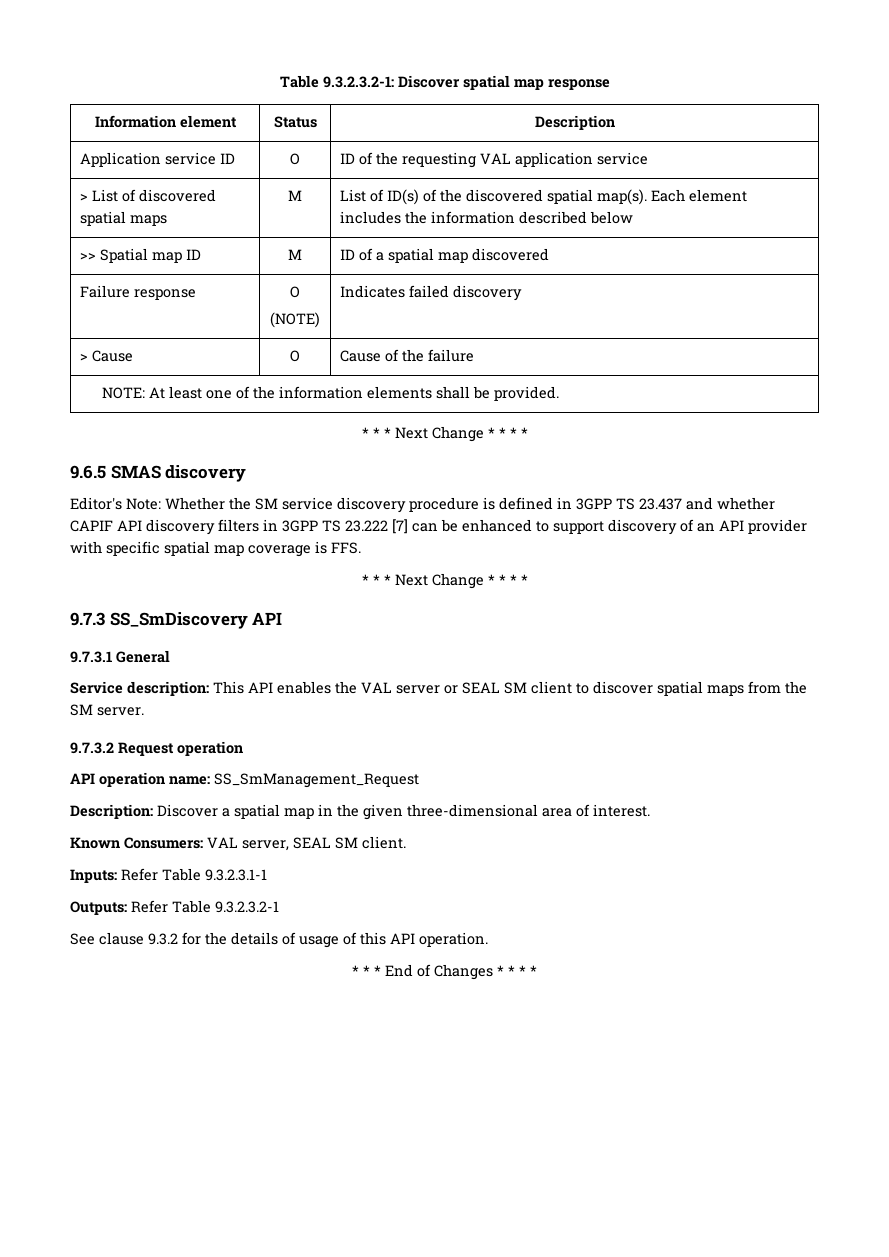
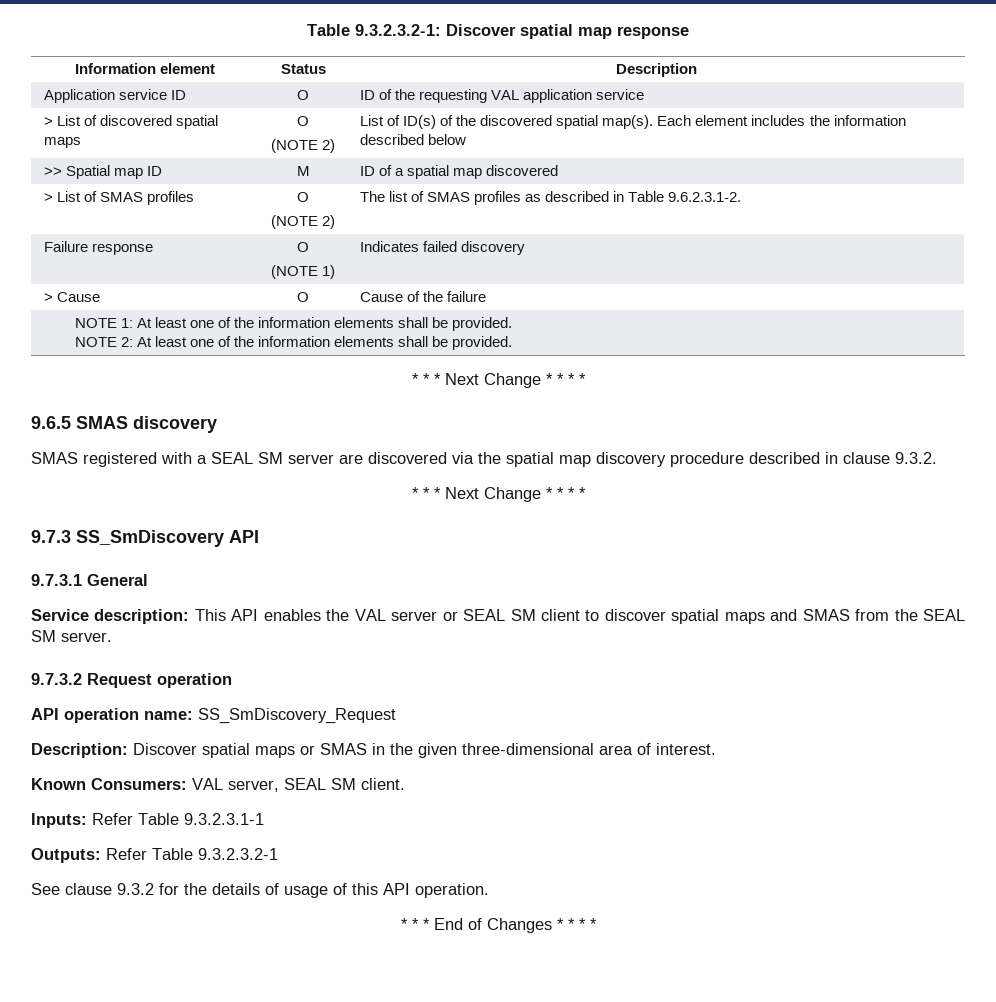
- > List of discovered spatial maps | M | List of ID(s) of the discovered spatial map(s). Each element includes the information described below
+ > List of discovered spatial maps | O
+ (NOTE 2) | List of ID(s) of the discovered spatial map(s). Each element includes the information described below
+ > List of SMAS profiles | O
+ (NOTE 2) | The list of SMAS profiles as described in Table 9.6.2.3.1-2.
  Failure response | O
- (NOTE) | Indicates failed discovery
+ (NOTE 1) | Indicates failed discovery
- NOTE: At least one of the information elements shall be provided.
+ NOTE 1: At least one of the information elements shall be provided.
+ NOTE 2: At least one of the information elements shall be provided.
- Editor's Note: Whether the SM service discovery procedure is defined in 3GPP TS 23.437 and whether CAPIF API discovery filters in 3GPP TS 23.222 [7] can be enhanced to support discovery of an API provider with specific spatial map coverage is FFS.
+ SMAS registered with a SEAL SM server are discovered via the spatial map discovery procedure described in clause 9.3.2.
- Service description: This API enables the VAL server or SEAL SM client to discover spatial maps from the SM server.
+ Service description: This API enables the VAL server or SEAL SM client to discover spatial maps and SMAS from the SEAL SM server.
- API operation name: SS_SmManagement_Request
+ API operation name: SS_SmDiscovery_Request
- Description: Discover a spatial map in the given three-dimensional area of interest.
+ Description: Discover spatial maps or SMAS in the given three-dimensional area of interest.

